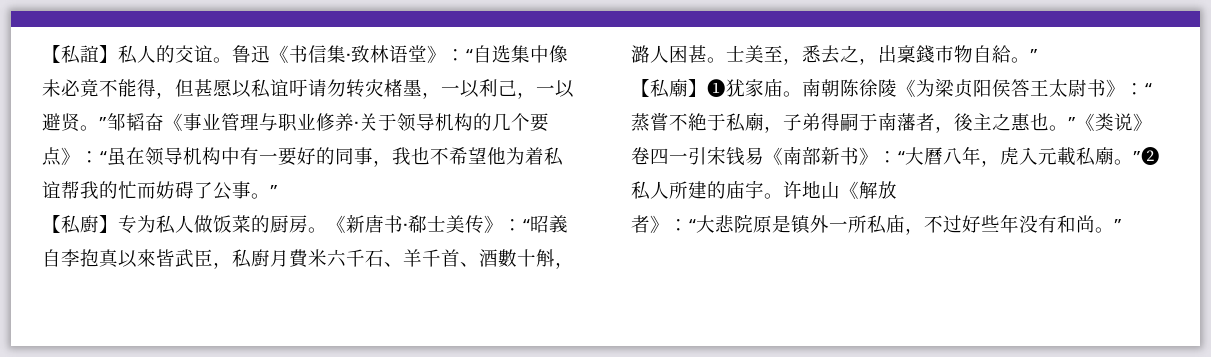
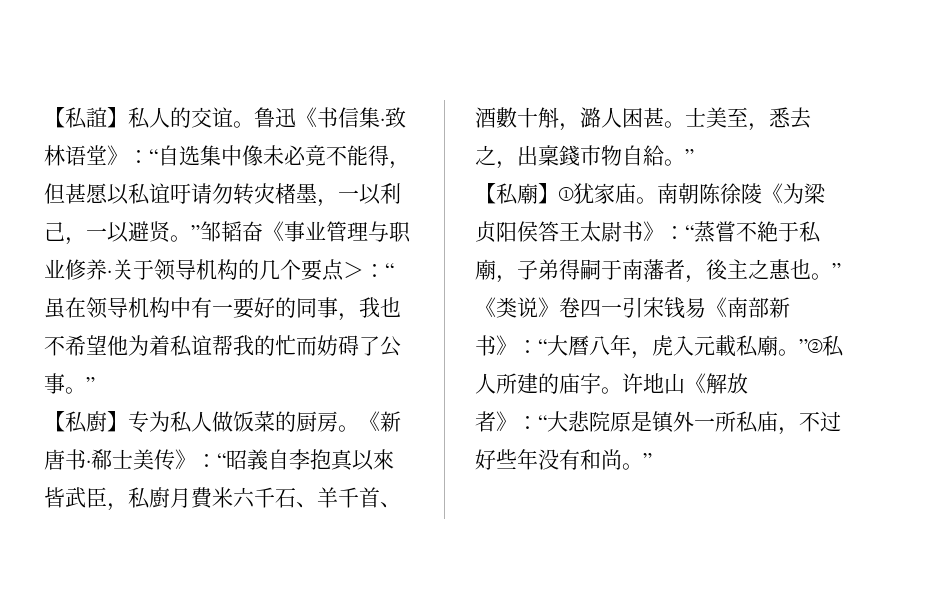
- “自选集中像未必竟不能得，但甚愿以私谊吁请勿转灾楮墨，一以利己，一以避贤。”邹韬奋《事业管理与职业修养·关于领导机构的几个要点》：
+ “自选集中像未必竟不能得，但甚愿以私谊吁请勿转灾楮墨，一以利己，一以避贤。”邹韬奋《事业管理与职业修养·关于领导机构的几个要点＞：
- 【私廟】❶犹家庙。
+ 【私廟】①犹家庙。
- 南朝陈徐陵《为梁贞阳侯答王太尉书》：“蒸嘗不絶于私廟，子弟得嗣于南藩者，後主之惠也。”《类说》卷四一引宋钱易《南部新书》：“大曆八年，虎入元載私廟。”❷私人所建的庙宇。
+ 南朝陈徐陵《为梁贞阳侯答王太尉书》：“蒸嘗不絶于私廟，子弟得嗣于南藩者，後主之惠也。”《类说》卷四一引宋钱易《南部新书》：“大曆八年，虎入元載私廟。”②私人所建的庙宇。

